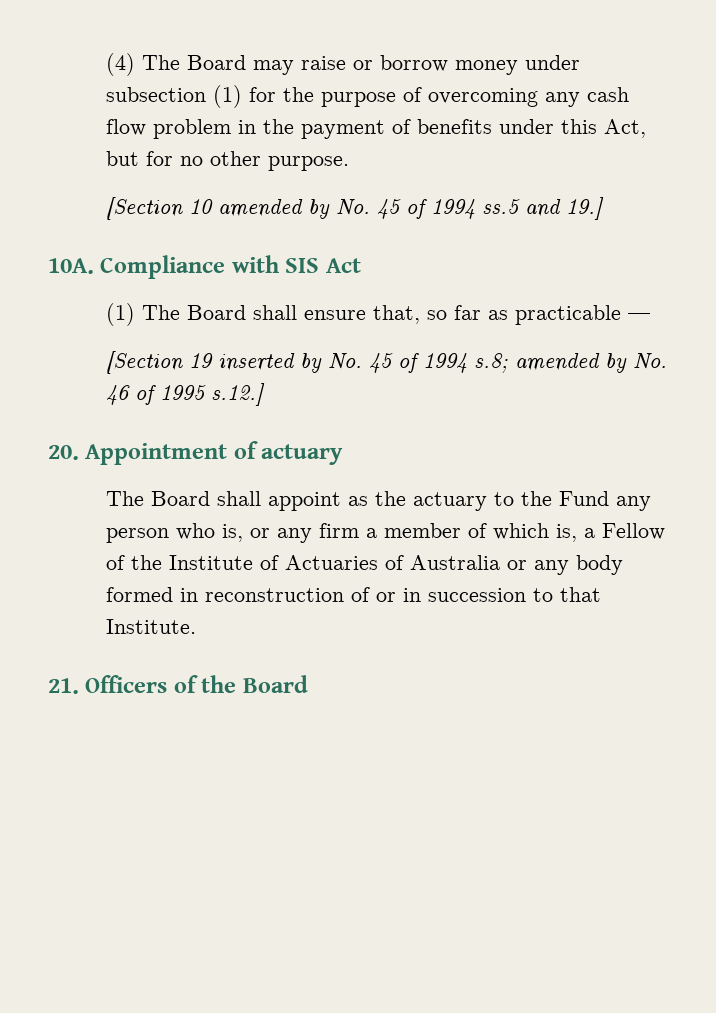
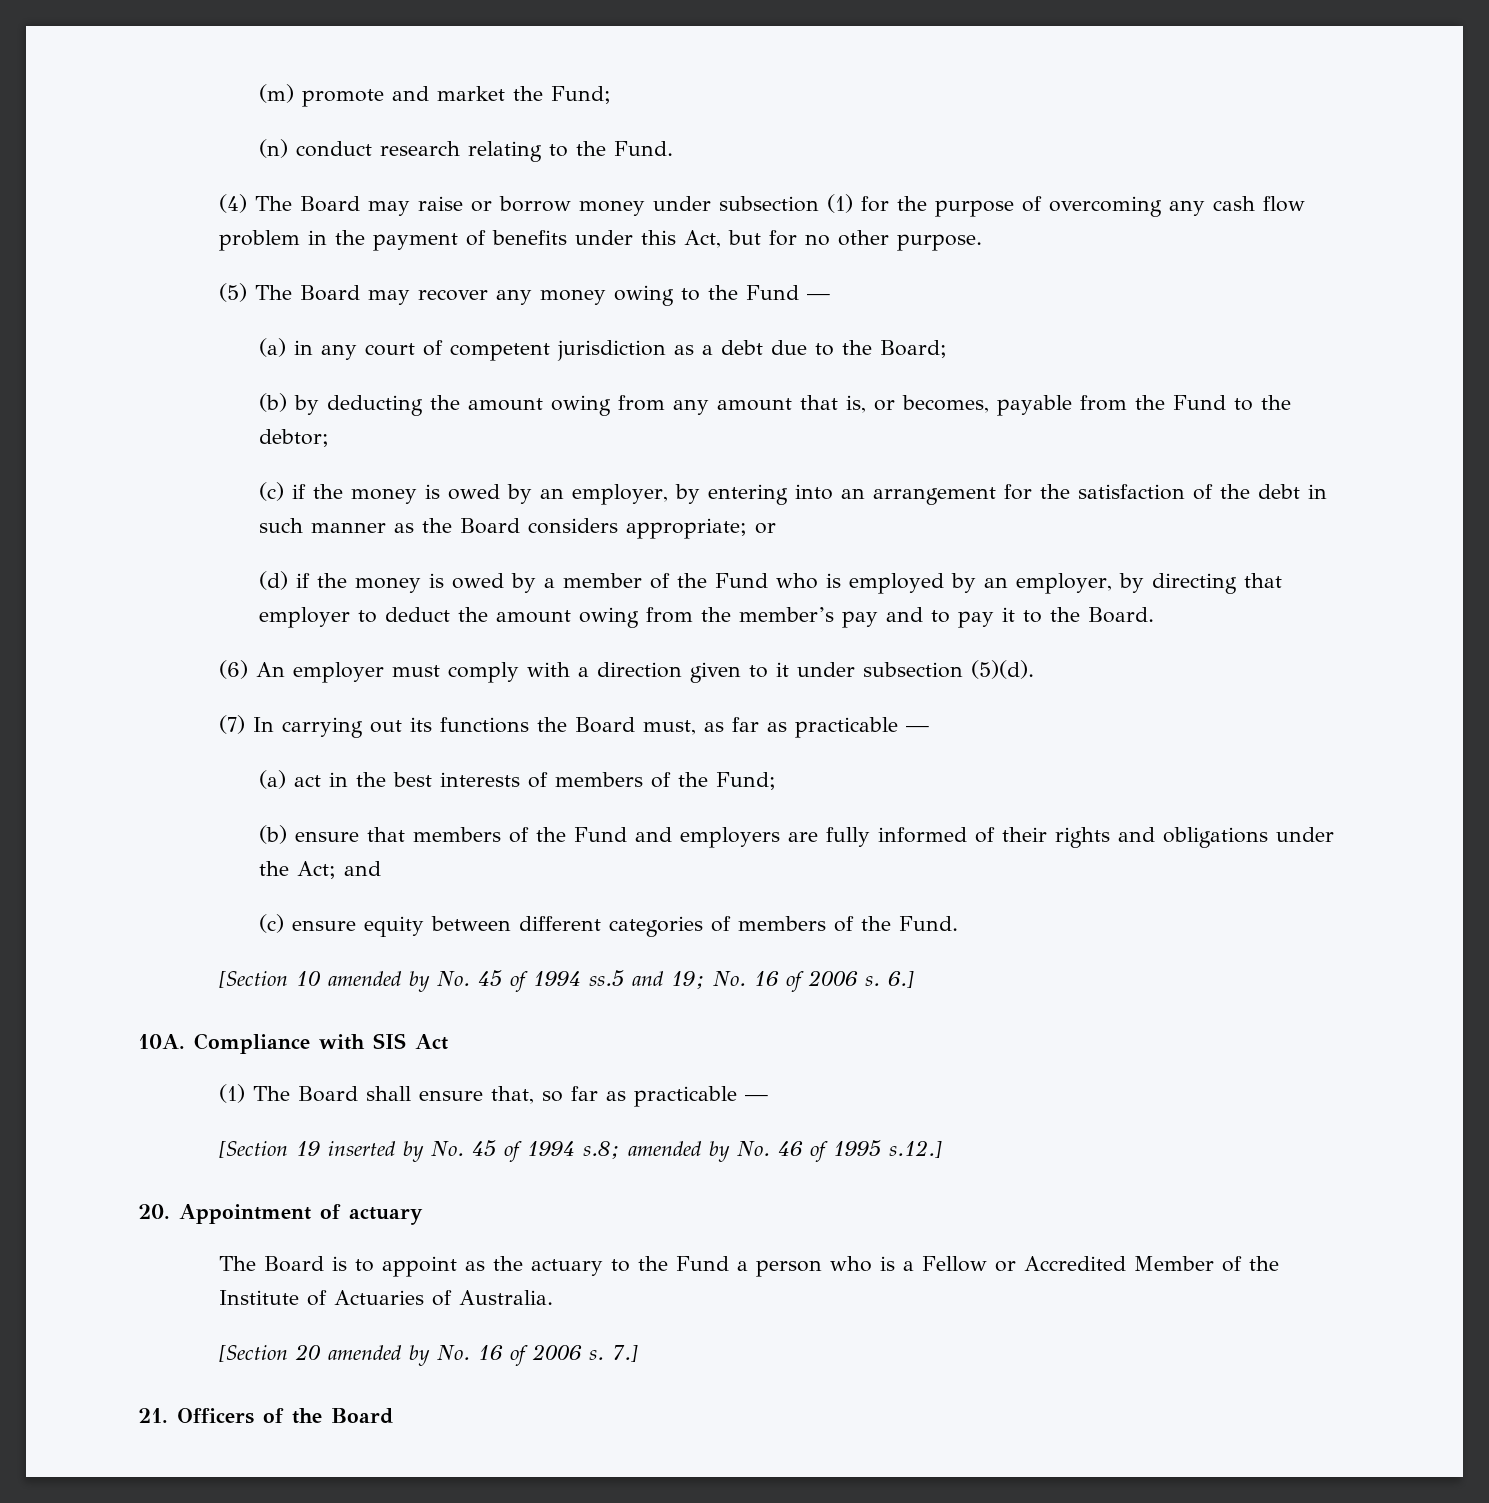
+ (m) promote and market the Fund;
+ (n) conduct research relating to the Fund.
+ (5) The Board may recover any money owing to the Fund —
+ (a) in any court of competent jurisdiction as a debt due to the Board;
+ (b) by deducting the amount owing from any amount that is, or becomes, payable from the Fund to the debtor;
+ (c) if the money is owed by an employer, by entering into an arrangement for the satisfaction of the debt in such manner as the Board considers appropriate; or
+ (d) if the money is owed by a member of the Fund who is employed by an employer, by directing that employer to deduct the amount owing from the member’s pay and to pay it to the Board.
+ (6) An employer must comply with a direction given to it under subsection (5)(d).
+ (7) In carrying out its functions the Board must, as far as practicable —
+ (a) act in the best interests of members of the Fund;
+ (b) ensure that members of the Fund and employers are fully informed of their rights and obligations under the Act; and
+ (c) ensure equity between different categories of members of the Fund.
- [Section 10 amended by No. 45 of 1994 ss.5 and 19.]
+ [Section 10 amended by No. 45 of 1994 ss.5 and 19; No. 16 of 2006 s. 6.]
- The Board shall appoint as the actuary to the Fund any person who is, or any firm a member of which is, a Fellow of the Institute of Actuaries of Australia or any body formed in reconstruction of or in succession to that Institute.
+ The Board is to appoint as the actuary to the Fund a person who is a Fellow or Accredited Member of the Institute of Actuaries of Australia.
+ [Section 20 amended by No. 16 of 2006 s. 7.]

